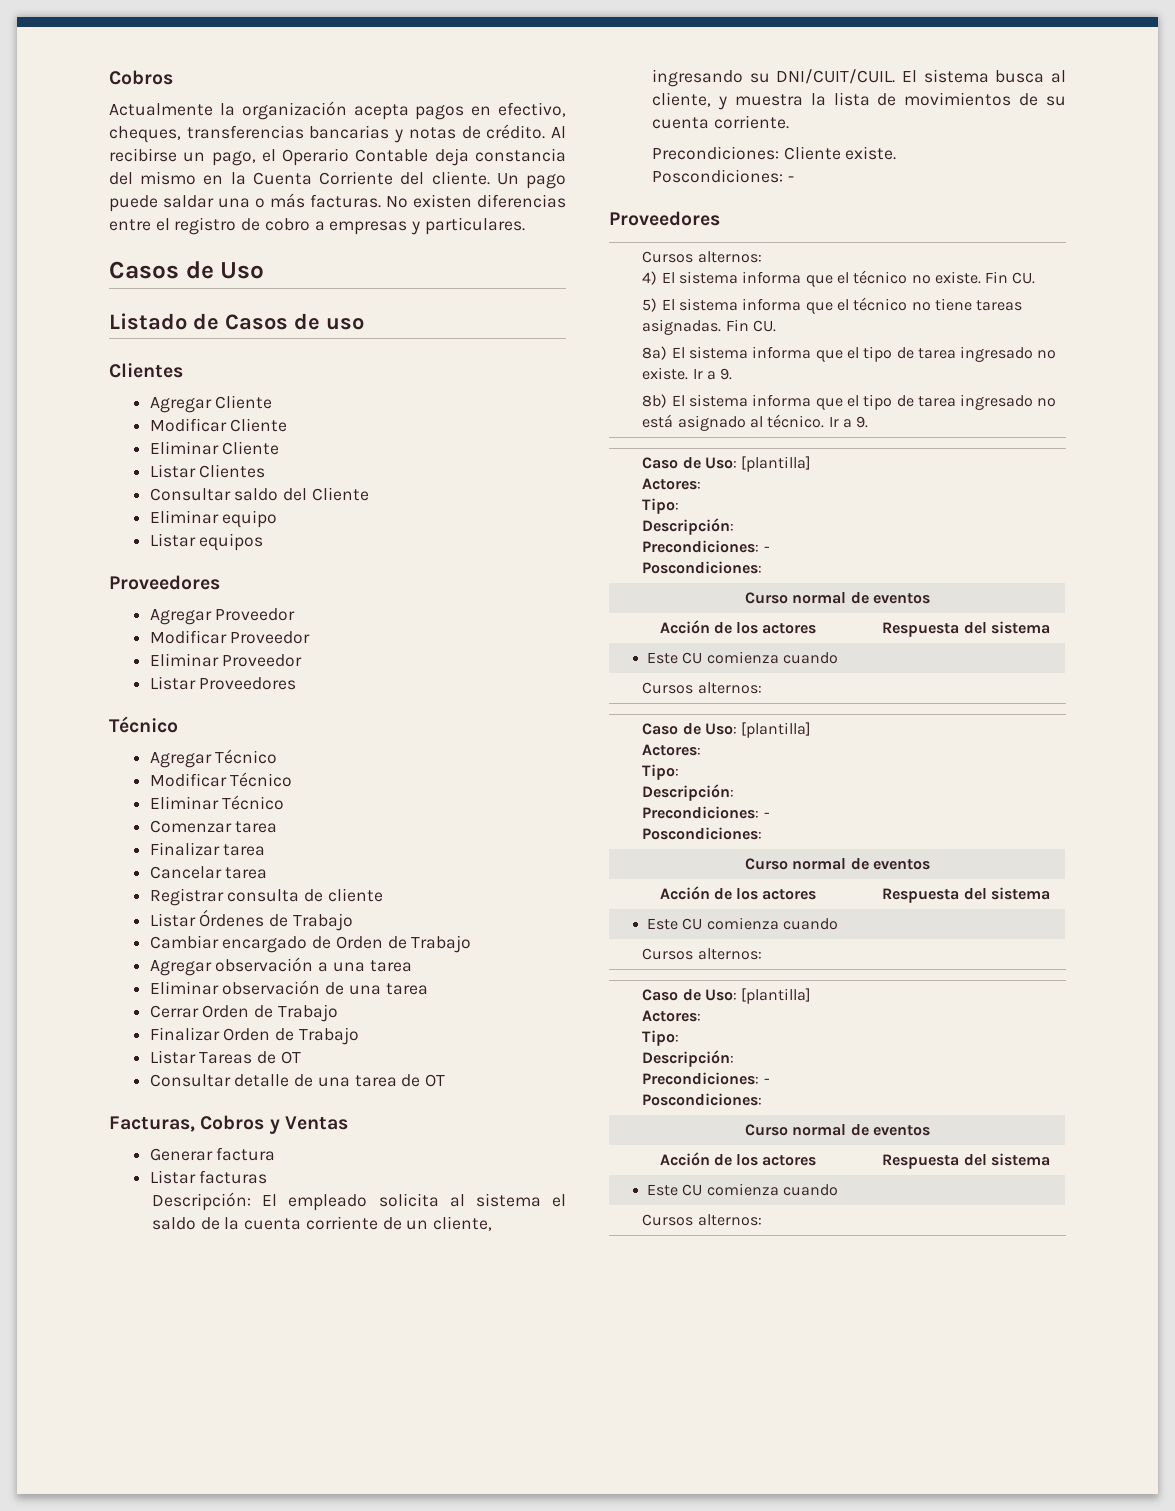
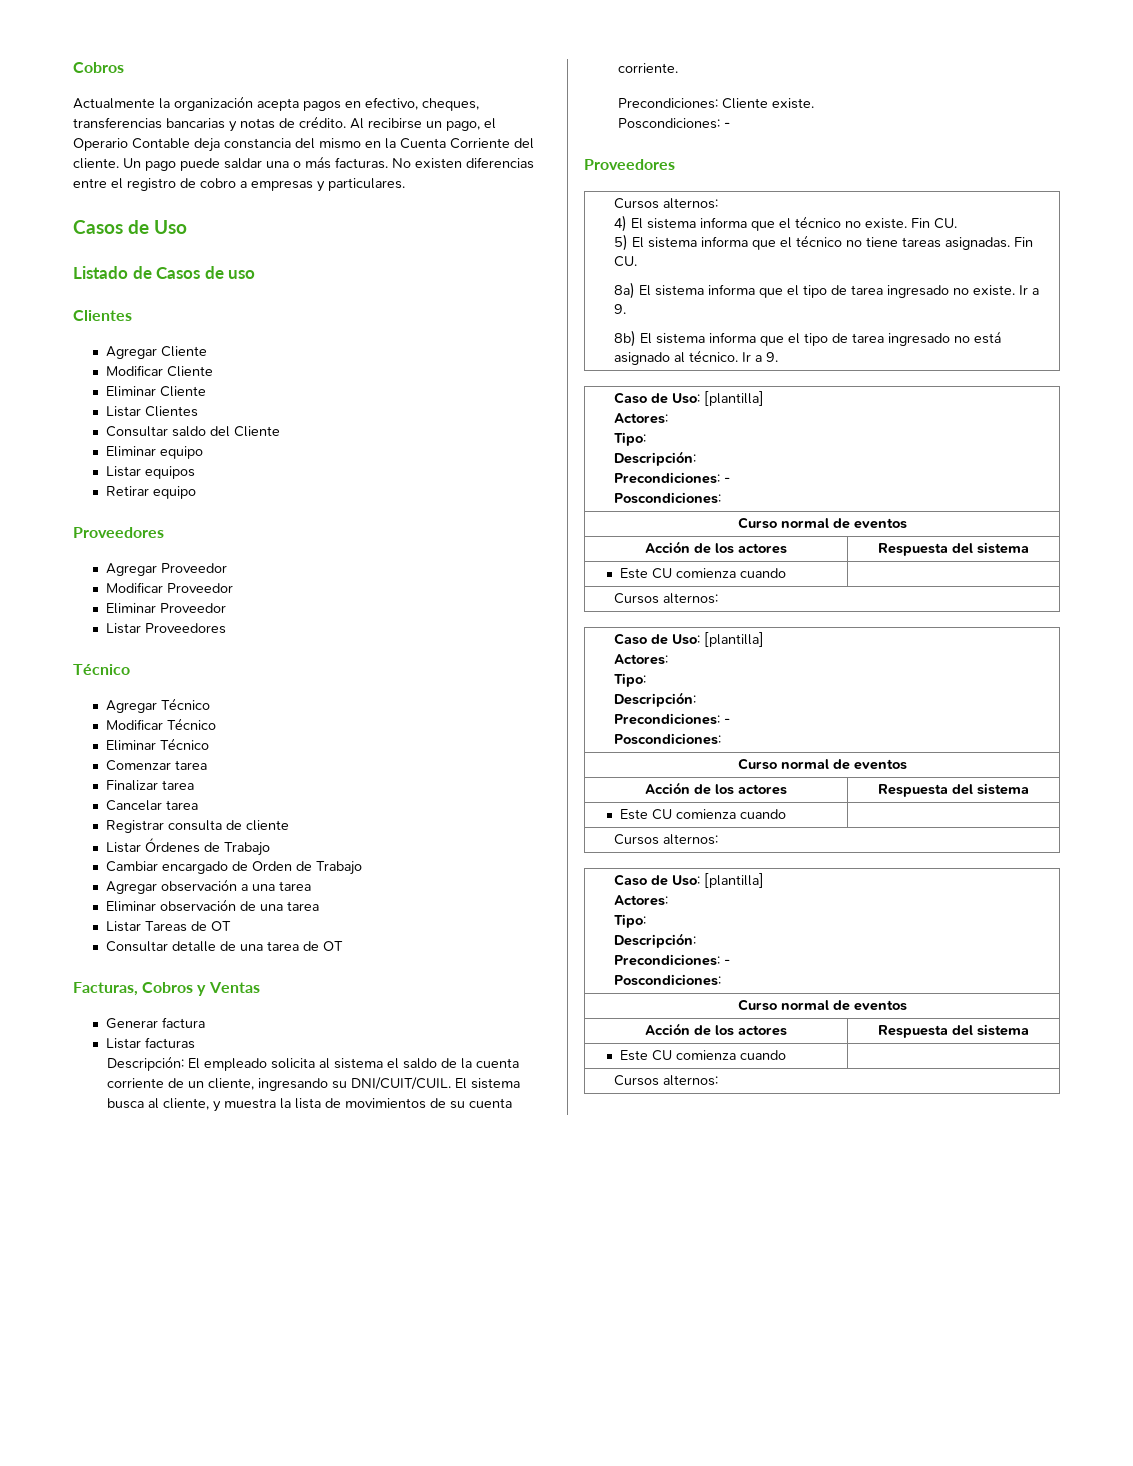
+ Retirar equipo
- Cerrar Orden de Trabajo
- Finalizar Orden de Trabajo

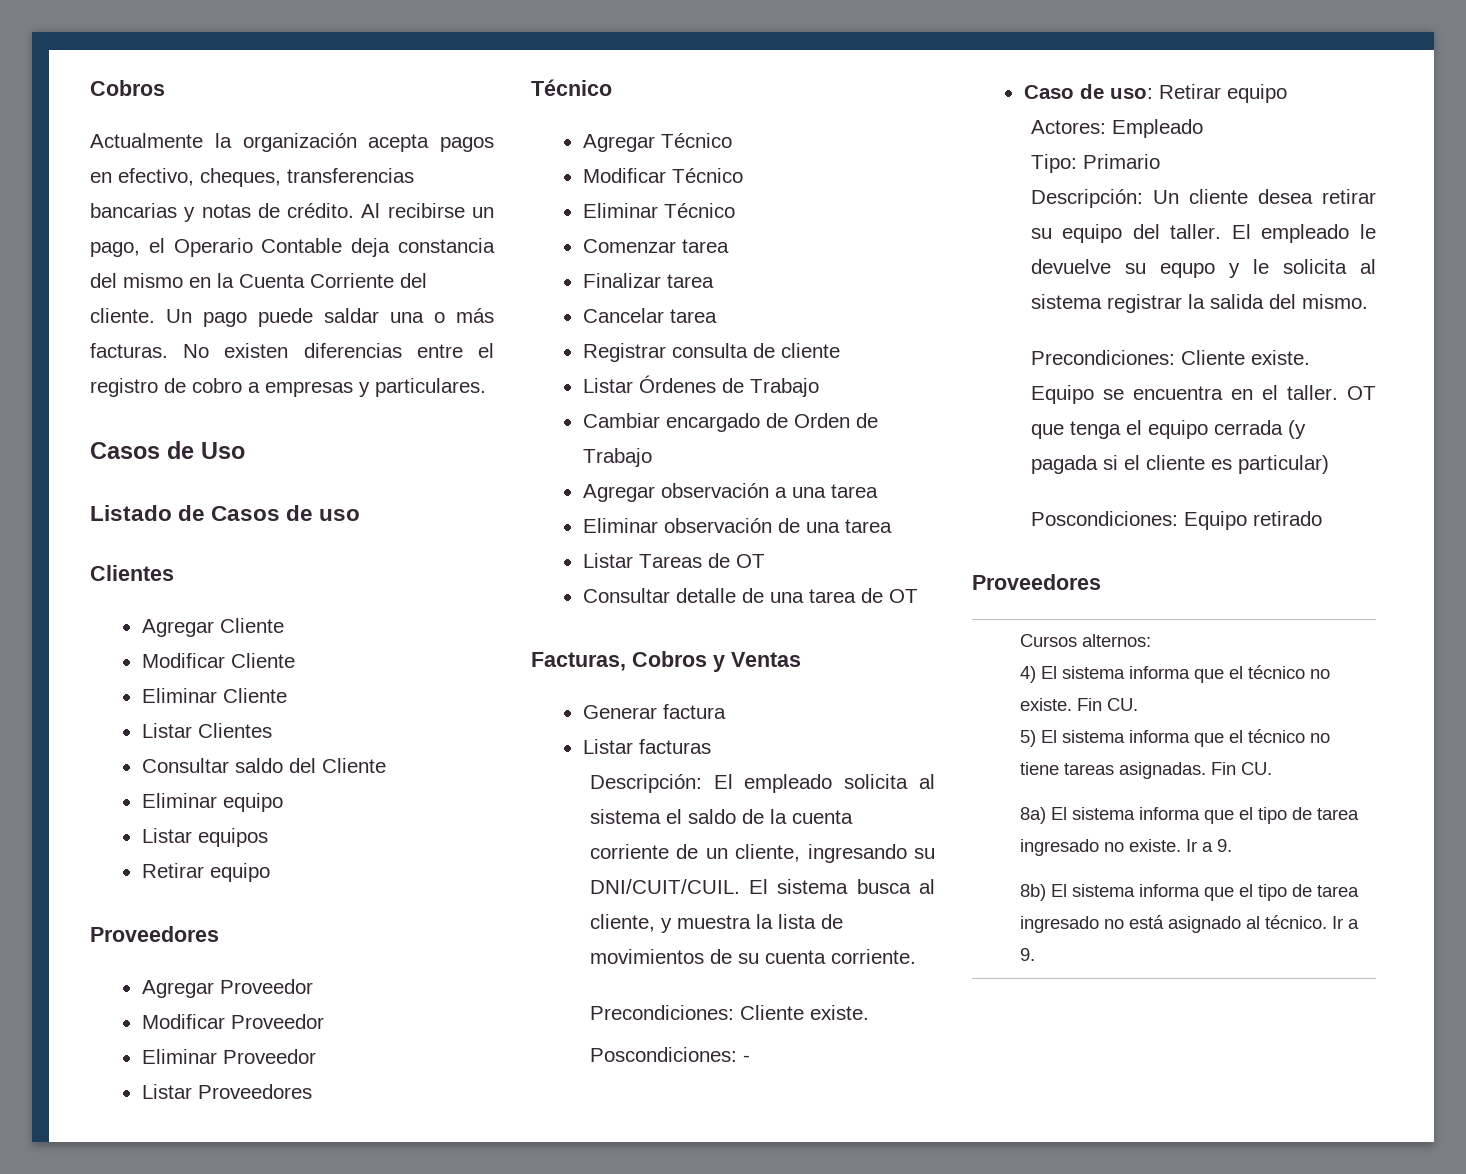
+ Caso de uso: Retirar equipo
+ Actores: Empleado
+ Tipo: Primario
+ Descripción: Un cliente desea retirar su equipo del taller. El empleado le devuelve su equpo y le solicita al sistema registrar la salida del mismo.
+ Precondiciones: Cliente existe. Equipo se encuentra en el taller. OT que tenga el equipo cerrada (y pagada si el cliente es particular)
+ Poscondiciones: Equipo retirado
  8b) El sistema informa que el tipo de tarea ingresado no está asignado al técnico. Ir a 9.
- Caso de Uso: [plantilla]
- Actores:
- Tipo:
- Descripción:
- Precondiciones: -
- Poscondiciones:
- Curso normal de eventos
- Acción de los actores | Respuesta del sistema
- Este CU comienza cuando |
- Cursos alternos:
- Caso de Uso: [plantilla]
- Actores:
- Tipo:
- Descripción:
- Precondiciones: -
- Poscondiciones:
- Curso normal de eventos
- Acción de los actores | Respuesta del sistema
- Este CU comienza cuando |
- Cursos alternos:
- Caso de Uso: [plantilla]
- Actores:
- Tipo:
- Descripción:
- Precondiciones: -
- Poscondiciones:
- Curso normal de eventos
- Acción de los actores | Respuesta del sistema
- Este CU comienza cuando |
- Cursos alternos:

